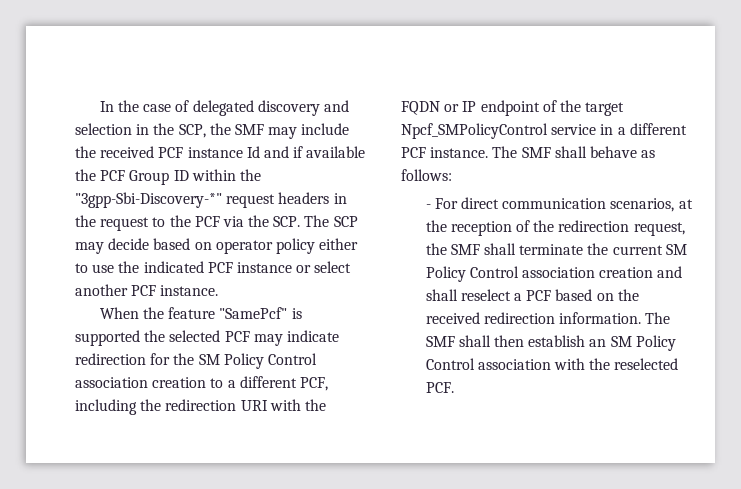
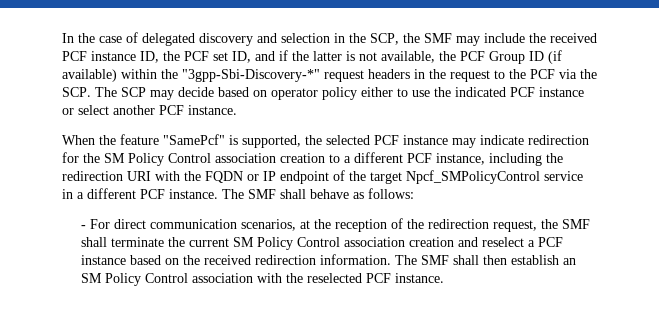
- In the case of delegated discovery and selection in the SCP, the SMF may include the received PCF instance Id and if available the PCF Group ID within the "3gpp-Sbi-Discovery-*" request headers in the request to the PCF via the SCP. The SCP may decide based on operator policy either to use the indicated PCF instance or select another PCF instance.
+ In the case of delegated discovery and selection in the SCP, the SMF may include the received PCF instance ID, the PCF set ID, and if the latter is not available, the PCF Group ID (if available) within the "3gpp-Sbi-Discovery-*" request headers in the request to the PCF via the SCP. The SCP may decide based on operator policy either to use the indicated PCF instance or select another PCF instance.
- When the feature "SamePcf" is supported the selected PCF may indicate redirection for the SM Policy Control association creation to a different PCF, including the redirection URI with the FQDN or IP endpoint of the target Npcf_SMPolicyControl service in a different PCF instance.
+ When the feature "SamePcf" is supported, the selected PCF instance may indicate redirection for the SM Policy Control association creation to a different PCF instance, including the redirection URI with the FQDN or IP endpoint of the target Npcf_SMPolicyControl service in a different PCF instance.
- - For direct communication scenarios, at the reception of the redirection request, the SMF shall terminate the current SM Policy Control association creation and shall reselect a PCF based on the received redirection information.
+ - For direct communication scenarios, at the reception of the redirection request, the SMF shall terminate the current SM Policy Control association creation and reselect a PCF instance based on the received redirection information.
- The SMF shall then establish an SM Policy Control association with the reselected PCF.
+ The SMF shall then establish an SM Policy Control association with the reselected PCF instance.

